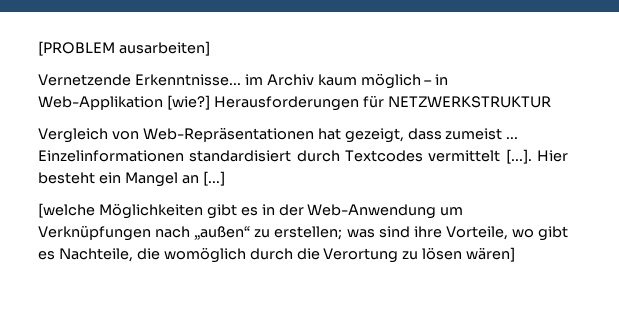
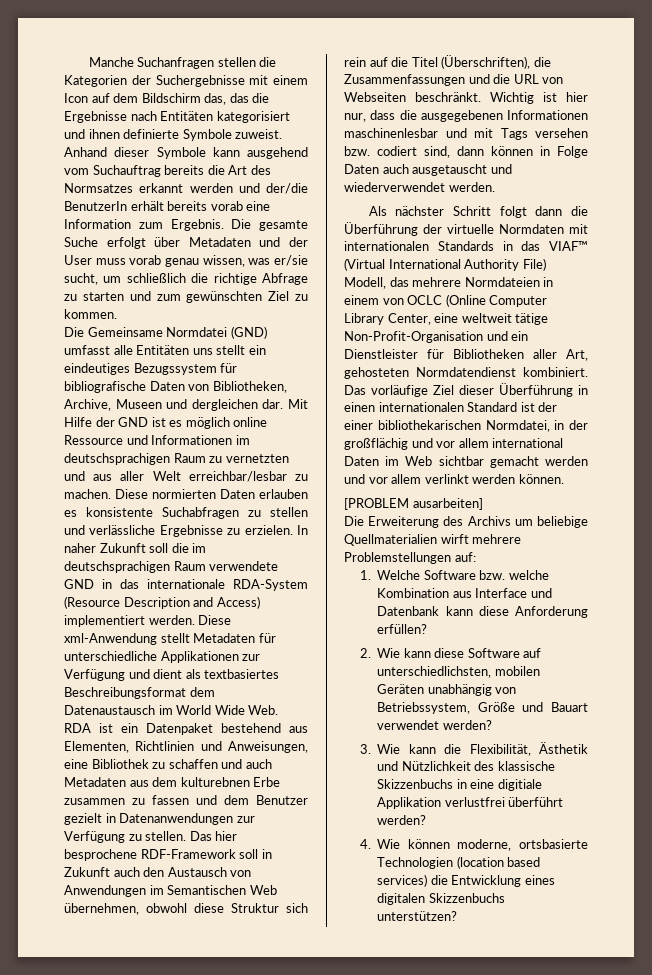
+ Manche Suchanfragen stellen die Kategorien der Suchergebnisse mit einem Icon auf dem Bildschirm das, das die Ergebnisse nach Entitäten kategorisiert und ihnen definierte Symbole zuweist. Anhand dieser Symbole kann ausgehend vom Suchauftrag bereits die Art des Normsatzes erkannt werden und der/die BenutzerIn erhält bereits vorab eine Information zum Ergebnis. Die gesamte Suche erfolgt über Metadaten und der User muss vorab genau wissen, was er/sie sucht, um schließlich die richtige Abfrage zu starten und zum gewünschten Ziel zu kommen.
+ Die Gemeinsame Normdatei (GND) umfasst alle Entitäten uns stellt ein eindeutiges Bezugssystem für bibliografische Daten von Bibliotheken, Archive, Museen und dergleichen dar. Mit Hilfe der GND ist es möglich online Ressource und Informationen im deutschsprachigen Raum zu vernetzten und aus aller Welt erreichbar/lesbar zu machen. Diese normierten Daten erlauben es konsistente Suchabfragen zu stellen und verlässliche Ergebnisse zu erzielen. In naher Zukunft soll die im deutschsprachigen Raum verwendete GND in das internationale RDA-System (Resource Description and Access) implementiert werden. Diese xml-Anwendung stellt Metadaten für unterschiedliche Applikationen zur Verfügung und dient als textbasiertes Beschreibungsformat dem Datenaustausch im World Wide Web. RDA ist ein Datenpaket bestehend aus Elementen, Richtlinien und Anweisungen, eine Bibliothek zu schaffen und auch Metadaten aus dem kulturebnen Erbe zusammen zu fassen und dem Benutzer gezielt in Datenanwendungen zur Verfügung zu stellen. Das hier besprochene RDF-Framework soll in Zukunft auch den Austausch von Anwendungen im Semantischen Web übernehmen, obwohl diese Struktur sich rein auf die Titel (Überschriften), die Zusammenfassungen und die URL von Webseiten beschränkt. Wichtig ist hier nur, dass die ausgegebenen Informationen maschinenlesbar und mit Tags versehen bzw. codiert sind, dann können in Folge Daten auch ausgetauscht und wiederverwendet werden.
+ Als nächster Schritt folgt dann die Überführung der virtuelle Normdaten mit internationalen Standards in das VIAF™ (Virtual International Authority File) Modell, das mehrere Normdateien in einem von OCLC (Online Computer Library Center, eine weltweit tätige Non-Profit-Organisation und ein Dienstleister für Bibliotheken aller Art, gehosteten Normdatendienst kombiniert. Das vorläufige Ziel dieser Überführung in einen internationalen Standard ist der einer bibliothekarischen Normdatei, in der großflächig und vor allem international Daten im Web sichtbar gemacht werden und vor allem verlinkt werden können.
  [PROBLEM ausarbeiten]
- Vernetzende Erkenntnisse... im Archiv kaum möglich – in Web-Applikation [wie?] Herausforderungen für NETZWERKSTRUKTUR
- Vergleich von Web-Repräsentationen hat gezeigt, dass zumeist ... Einzelinformationen standardisiert durch Textcodes vermittelt [...]. Hier besteht ein Mangel an [...]
- [welche Möglichkeiten gibt es in der Web-Anwendung um Verknüpfungen nach „außen“ zu erstellen; was sind ihre Vorteile, wo gibt es Nachteile, die womöglich durch die Verortung zu lösen wären]
+ Die Erweiterung des Archivs um beliebige Quellmaterialien wirft mehrere Problemstellungen auf:
+ 1. Welche Software bzw. welche Kombination aus Interface und Datenbank kann diese Anforderung erfüllen?
+ 2. Wie kann diese Software auf unterschiedlichsten, mobilen Geräten unabhängig von Betriebssystem, Größe und Bauart verwendet werden?
+ 3. Wie kann die Flexibilität, Ästhetik und Nützlichkeit des klassische Skizzenbuchs in eine digitiale Applikation verlustfrei überführt werden?
+ 4. Wie können moderne, ortsbasierte Technologien (location based services) die Entwicklung eines digitalen Skizzenbuchs unterstützen?

